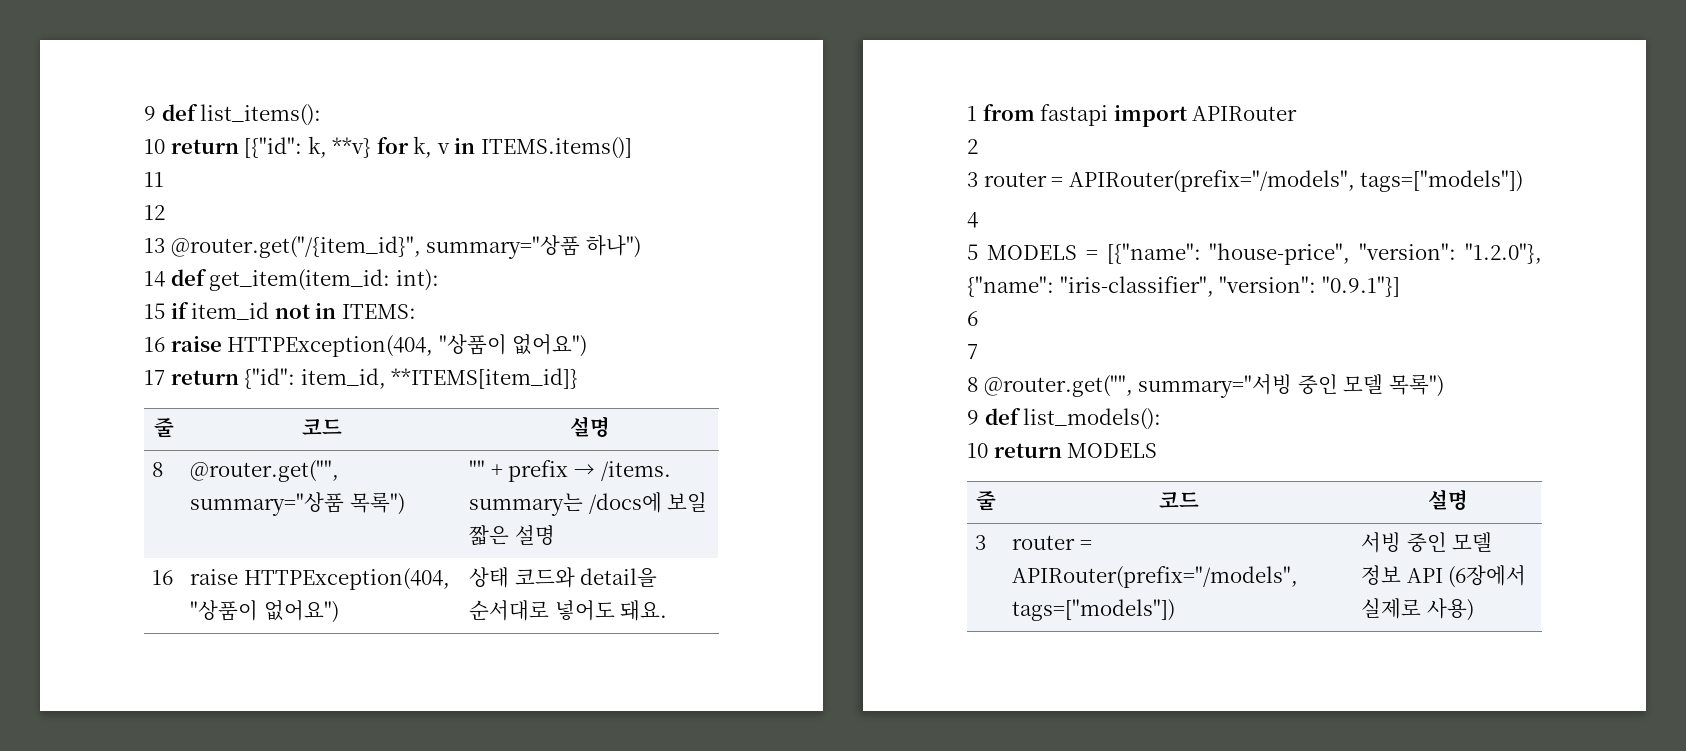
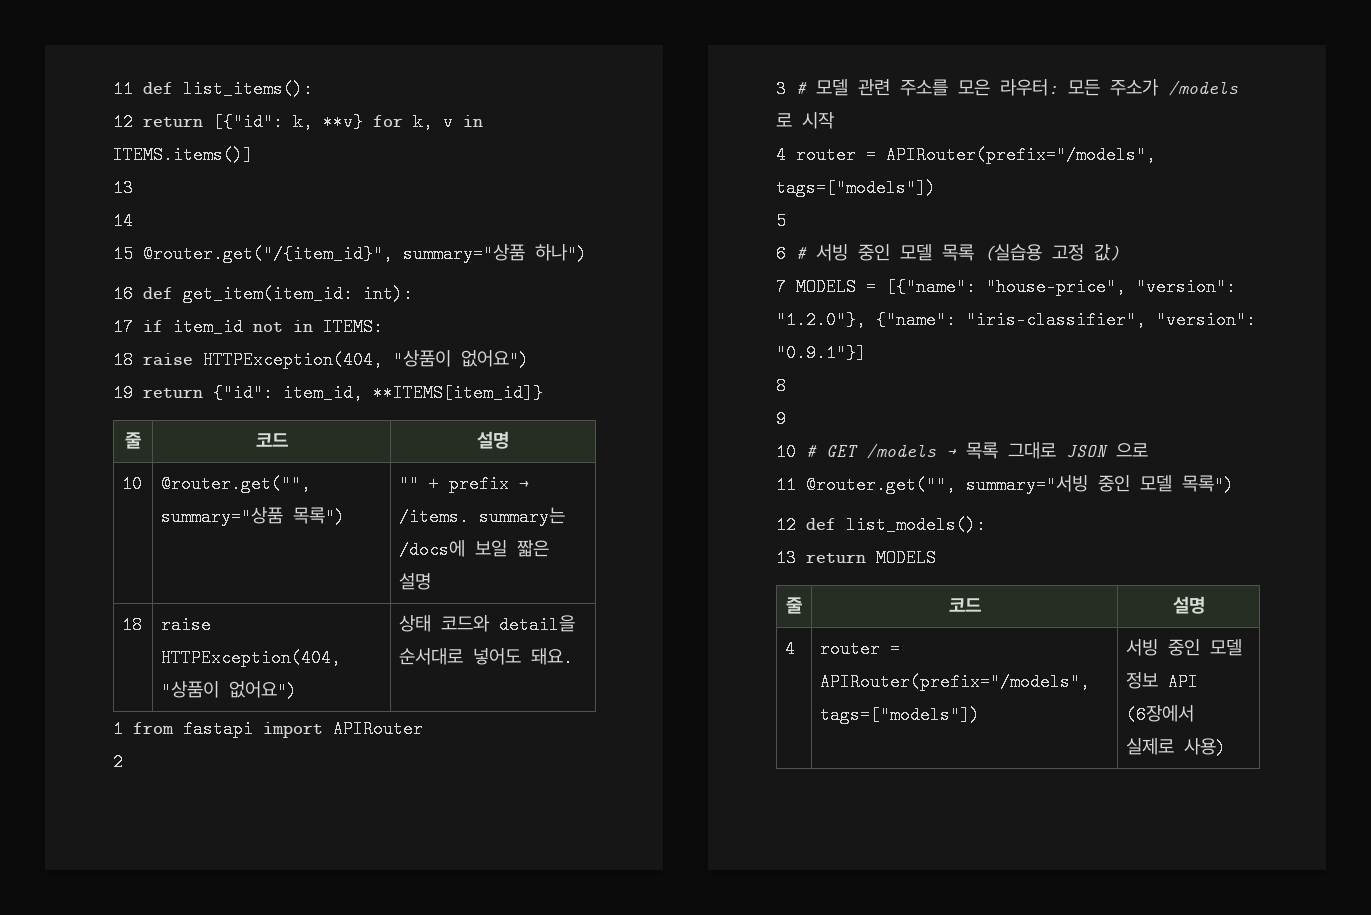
- 9 def list_items():
+ 11 def list_items():
- 10 return [{"id": k, **v} for k, v in ITEMS.items()]
- 11
- 12
- 13 @router.get("/{item_id}", summary="상품 하나")
+ 12 return [{"id": k, **v} for k, v in ITEMS.items()]
+ 13
+ 14
+ 15 @router.get("/{item_id}", summary="상품 하나")
- 14 def get_item(item_id: int):
+ 16 def get_item(item_id: int):
- 15 if item_id not in ITEMS:
+ 17 if item_id not in ITEMS:
- 16 raise HTTPException(404, "상품이 없어요")
+ 18 raise HTTPException(404, "상품이 없어요")
- 17 return {"id": item_id, **ITEMS[item_id]}
+ 19 return {"id": item_id, **ITEMS[item_id]}
- 8 | @router.get("", summary="상품 목록") | "" + prefix → /items. summary는 /docs에 보일 짧은 설명
+ 10 | @router.get("", summary="상품 목록") | "" + prefix → /items. summary는 /docs에 보일 짧은 설명
- 16 | raise HTTPException(404, "상품이 없어요") | 상태 코드와 detail을 순서대로 넣어도 돼요.
+ 18 | raise HTTPException(404, "상품이 없어요") | 상태 코드와 detail을 순서대로 넣어도 돼요.
- 3 router = APIRouter(prefix="/models", tags=["models"])
- 4
- 5 MODELS = [{"name": "house-price", "version": "1.2.0"}, {"name": "iris-classifier", "version": "0.9.1"}]
+ 3 # 모델 관련 주소를 모은 라우터: 모든 주소가 /models 로 시작
+ 4 router = APIRouter(prefix="/models", tags=["models"])
+ 5
+ 6 # 서빙 중인 모델 목록 (실습용 고정 값)
+ 7 MODELS = [{"name": "house-price", "version": "1.2.0"}, {"name": "iris-classifier", "version": "0.9.1"}]
- 6
- 7
- 8 @router.get("", summary="서빙 중인 모델 목록")
+ 8
+ 9
+ 10 # GET /models → 목록 그대로 JSON 으로
+ 11 @router.get("", summary="서빙 중인 모델 목록")
- 9 def list_models():
+ 12 def list_models():
- 10 return MODELS
+ 13 return MODELS
- 3 | router = APIRouter(prefix="/models", tags=["models"]) | 서빙 중인 모델 정보 API (6장에서 실제로 사용)
+ 4 | router = APIRouter(prefix="/models", tags=["models"]) | 서빙 중인 모델 정보 API (6장에서 실제로 사용)

